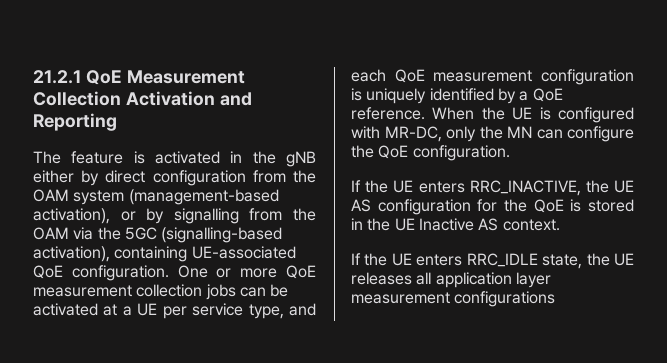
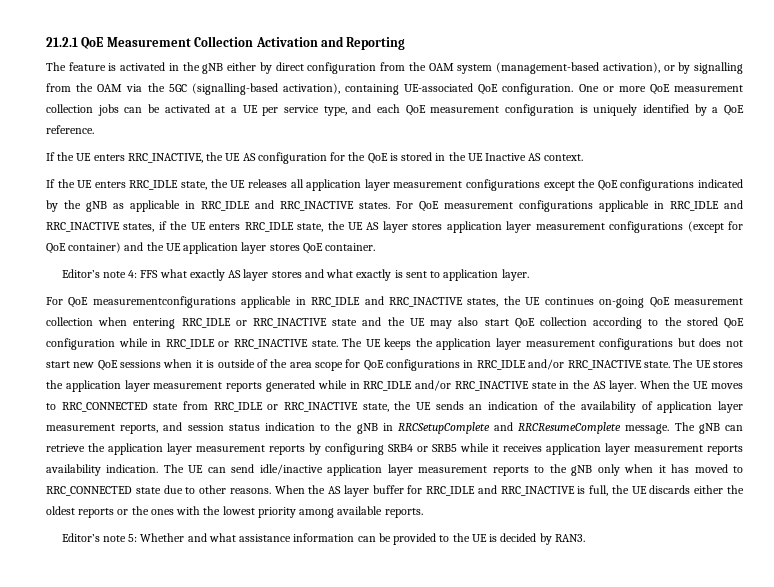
- When the UE is configured with MR-DC, only the MN can configure the QoE configuration.
- If the UE enters RRC_IDLE state, the UE releases all application layer measurement configurations
+ If the UE enters RRC_IDLE state, the UE releases all application layer measurement configurations except the QoE configurations indicated by the gNB as applicable in RRC_IDLE and RRC_INACTIVE states. For QoE measurement configurations applicable in RRC_IDLE and RRC_INACTIVE states, if the UE enters RRC_IDLE state, the UE AS layer stores application layer measurement configurations (except for QoE container) and the UE application layer stores QoE container.
+ Editor’s note 4: FFS what exactly AS layer stores and what exactly is sent to application layer.
+ For QoE measurementconfigurations applicable in RRC_IDLE and RRC_INACTIVE states, the UE continues on-going QoE measurement collection when entering RRC_IDLE or RRC_INACTIVE state and the UE may also start QoE collection according to the stored QoE configuration while in RRC_IDLE or RRC_INACTIVE state. The UE keeps the application layer measurement configurations but does not start new QoE sessions when it is outside of the area scope for QoE configurations in RRC_IDLE and/or RRC_INACTIVE state. The UE stores the application layer measurement reports generated while in RRC_IDLE and/or RRC_INACTIVE state in the AS layer. When the UE moves to RRC_CONNECTED state from RRC_IDLE or RRC_INACTIVE state, the UE sends an indication of the availability of application layer measurement reports, and session status indication to the gNB in RRCSetupComplete and RRCResumeComplete message. The gNB can retrieve the application layer measurement reports by configuring SRB4 or SRB5 while it receives application layer measurement reports availability indication. The UE can send idle/inactive application layer measurement reports to the gNB only when it has moved to RRC_CONNECTED state due to other reasons. When the AS layer buffer for RRC_IDLE and RRC_INACTIVE is full, the UE discards either the oldest reports or the ones with the lowest priority among available reports.
+ Editor’s note 5: Whether and what assistance information can be provided to the UE is decided by RAN3.

